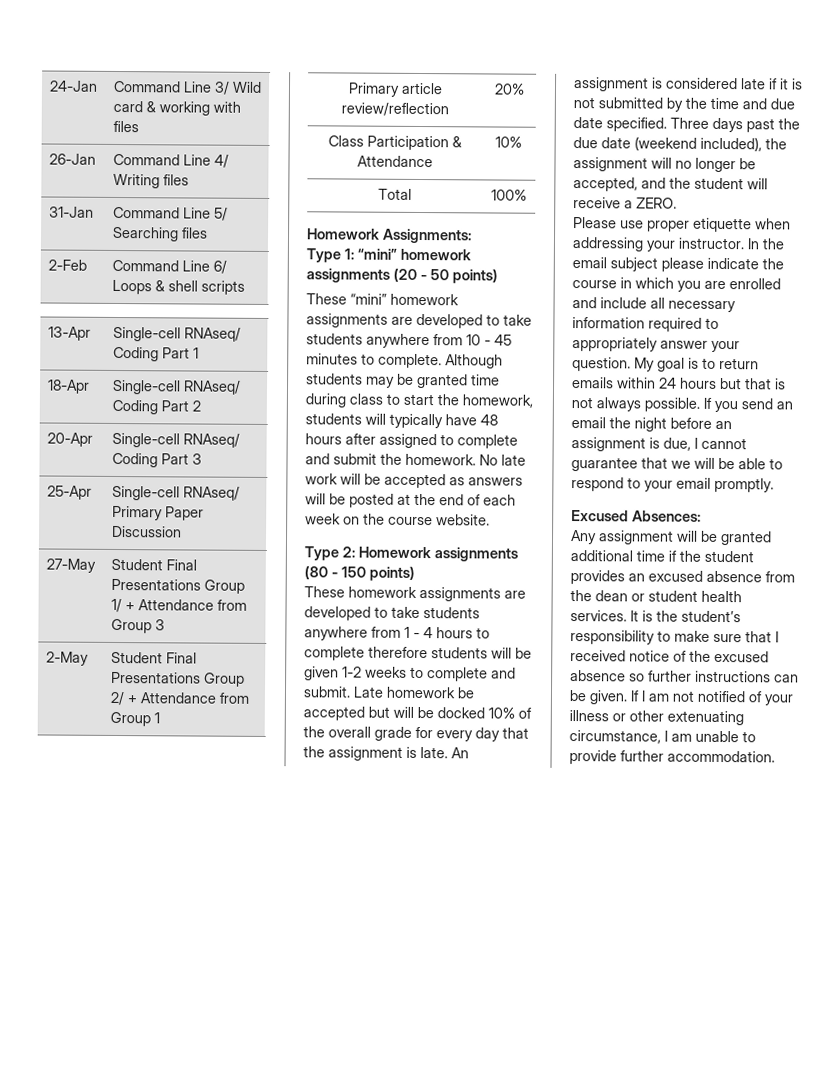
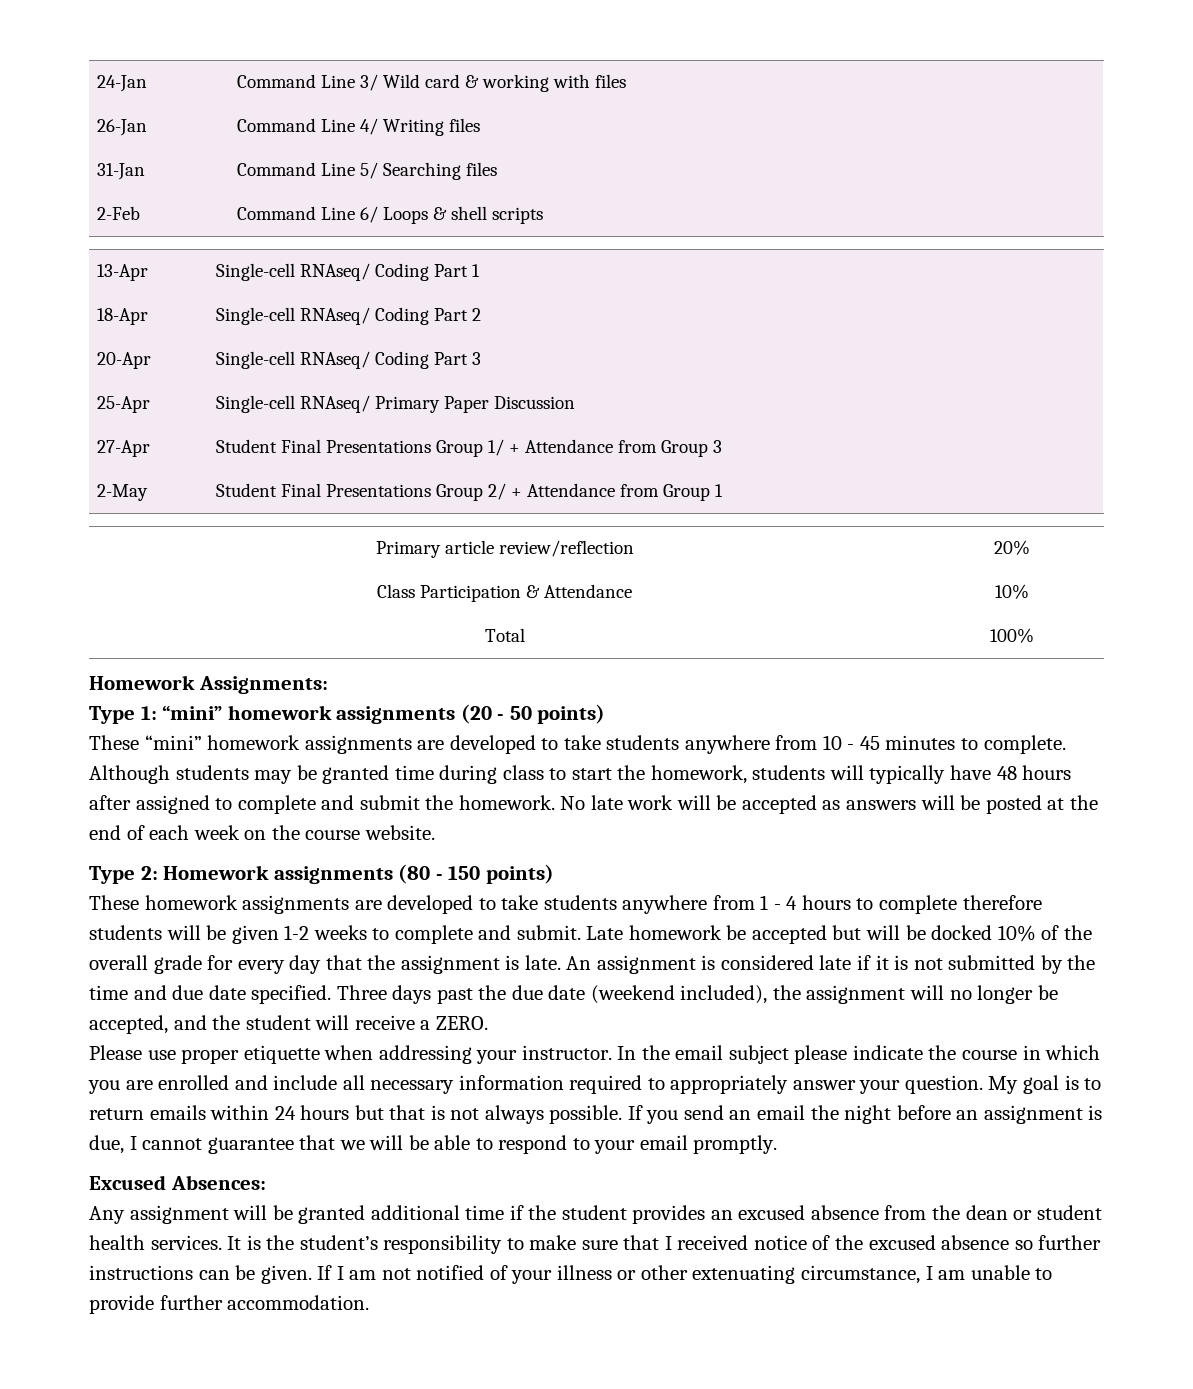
- 27-May | Student Final Presentations Group 1/ + Attendance from Group 3
+ 27-Apr | Student Final Presentations Group 1/ + Attendance from Group 3

